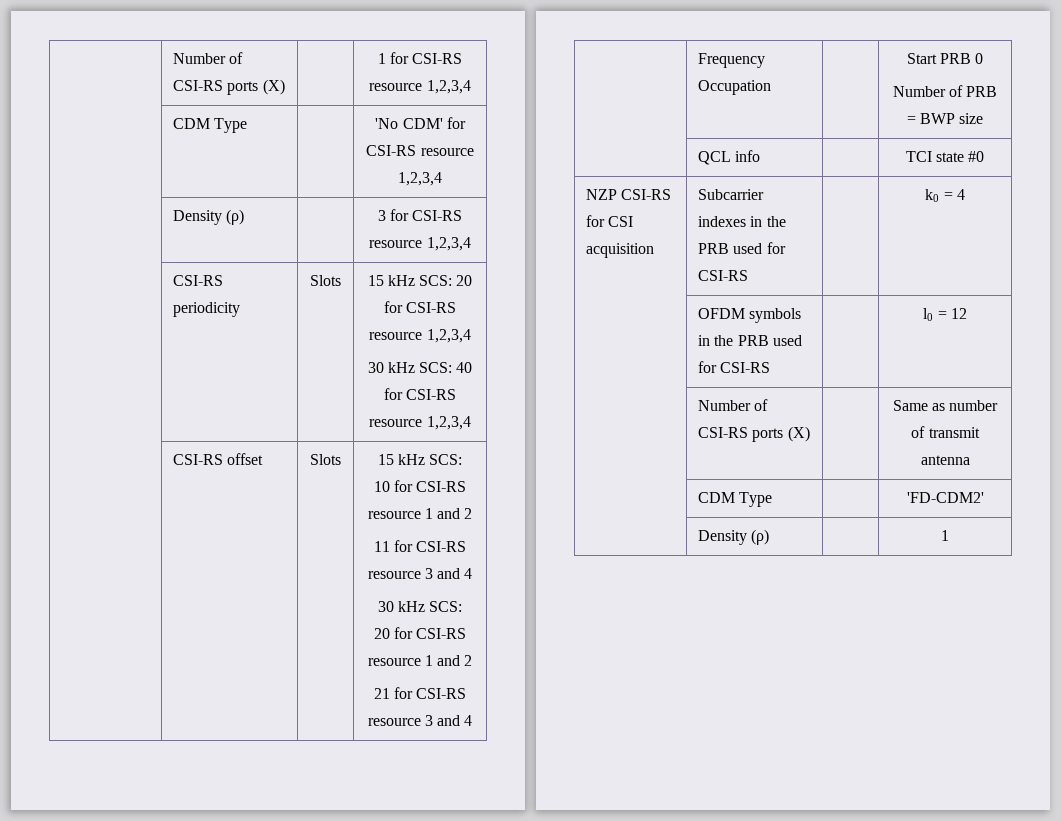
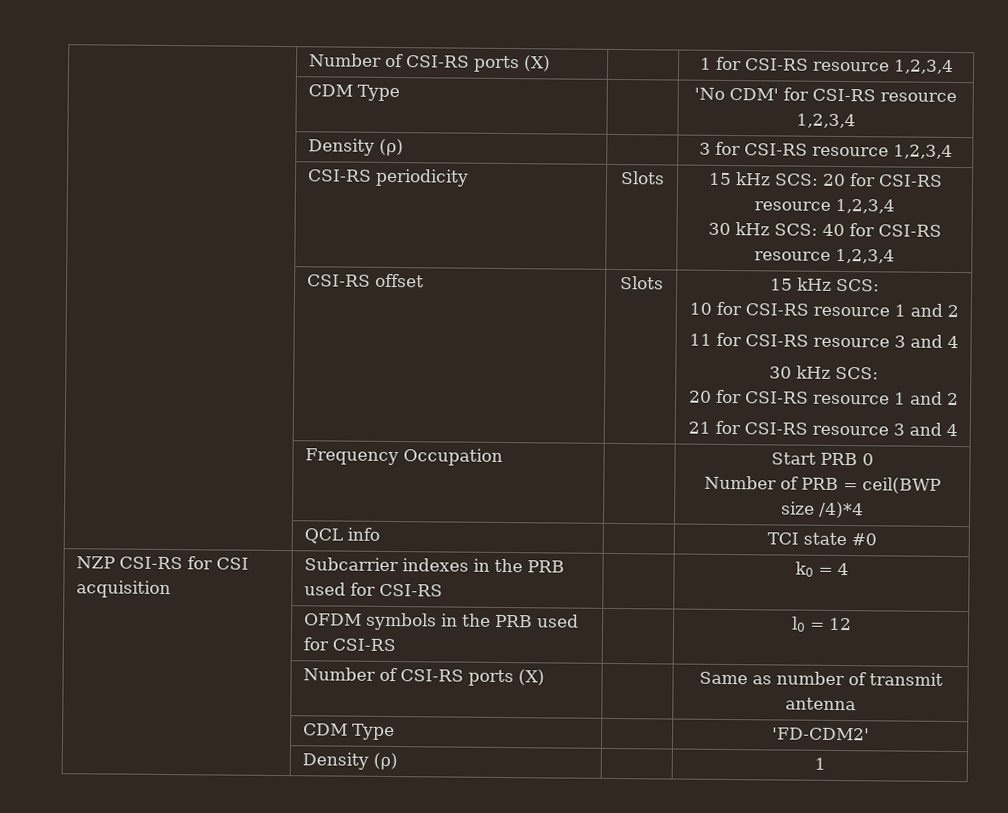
  | Frequency Occupation | | Start PRB 0
- Number of PRB = BWP size
+ Number of PRB = ceil(BWP size /4)*4

